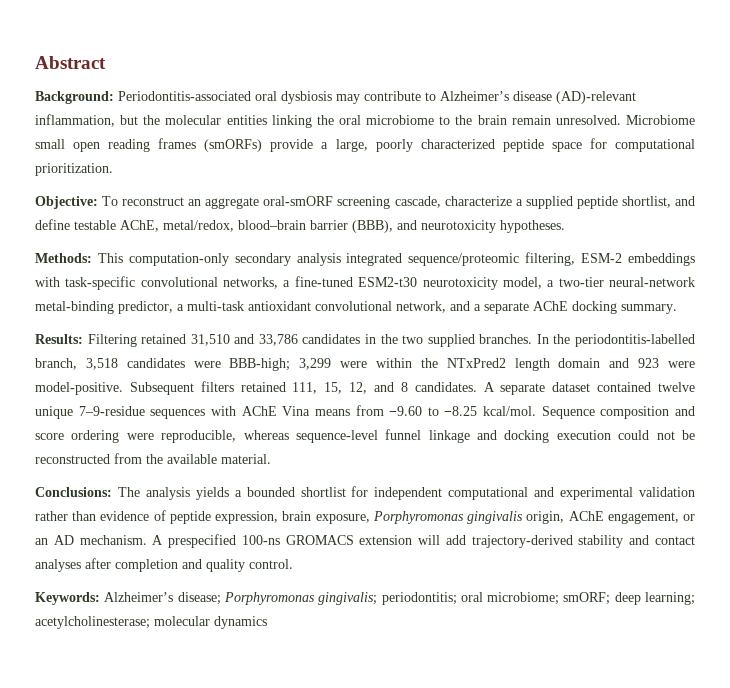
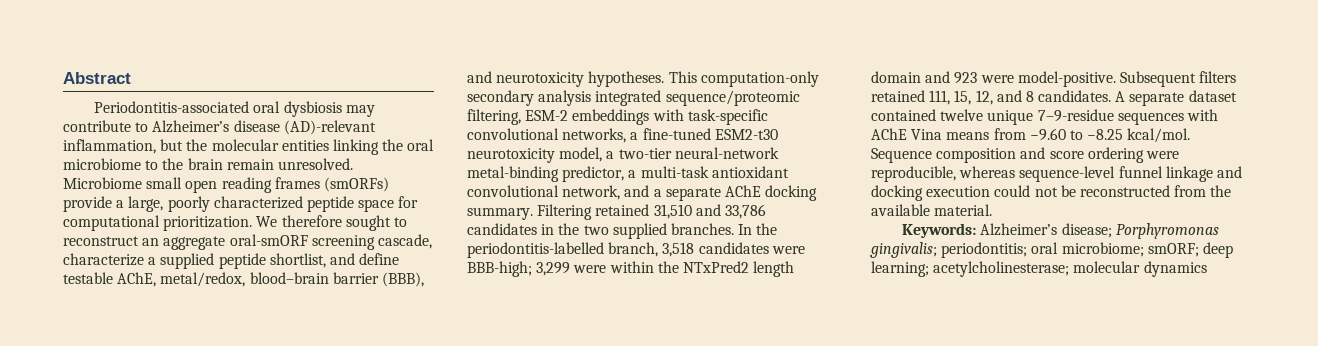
- Background: Periodontitis-associated oral dysbiosis may contribute to Alzheimer’s disease (AD)-relevant inflammation, but the molecular entities linking the oral microbiome to the brain remain unresolved.
+ Periodontitis-associated oral dysbiosis may contribute to Alzheimer’s disease (AD)-relevant inflammation, but the molecular entities linking the oral microbiome to the brain remain unresolved.
- Microbiome small open reading frames (smORFs) provide a large, poorly characterized peptide space for computational prioritization.
- Objective: To reconstruct an aggregate oral-smORF screening cascade, characterize a supplied peptide shortlist, and define testable AChE, metal/redox, blood–brain barrier (BBB), and neurotoxicity hypotheses.
- Methods:
+ Microbiome small open reading frames (smORFs) provide a large, poorly characterized peptide space for computational prioritization. We therefore sought to reconstruct an aggregate oral-smORF screening cascade, characterize a supplied peptide shortlist, and define testable AChE, metal/redox, blood–brain barrier (BBB), and neurotoxicity hypotheses.
- This computation-only secondary analysis integrated sequence/proteomic filtering, ESM-2 embeddings with task-specific convolutional networks, a fine-tuned ESM2-t30 neurotoxicity model, a two-tier neural-network metal-binding predictor, a multi-task antioxidant convolutional network, and a separate AChE docking summary.
- Results: Filtering retained 31,510 and 33,786 candidates in the two supplied branches.
+ This computation-only secondary analysis integrated sequence/proteomic filtering, ESM-2 embeddings with task-specific convolutional networks, a fine-tuned ESM2-t30 neurotoxicity model, a two-tier neural-network metal-binding predictor, a multi-task antioxidant convolutional network, and a separate AChE docking summary. Filtering retained 31,510 and 33,786 candidates in the two supplied branches.
- Conclusions: The analysis yields a bounded shortlist for independent computational and experimental validation rather than evidence of peptide expression, brain exposure, Porphyromonas gingivalis origin, AChE engagement, or an AD mechanism. A prespecified 100-ns GROMACS extension will add trajectory-derived stability and contact analyses after completion and quality control.

